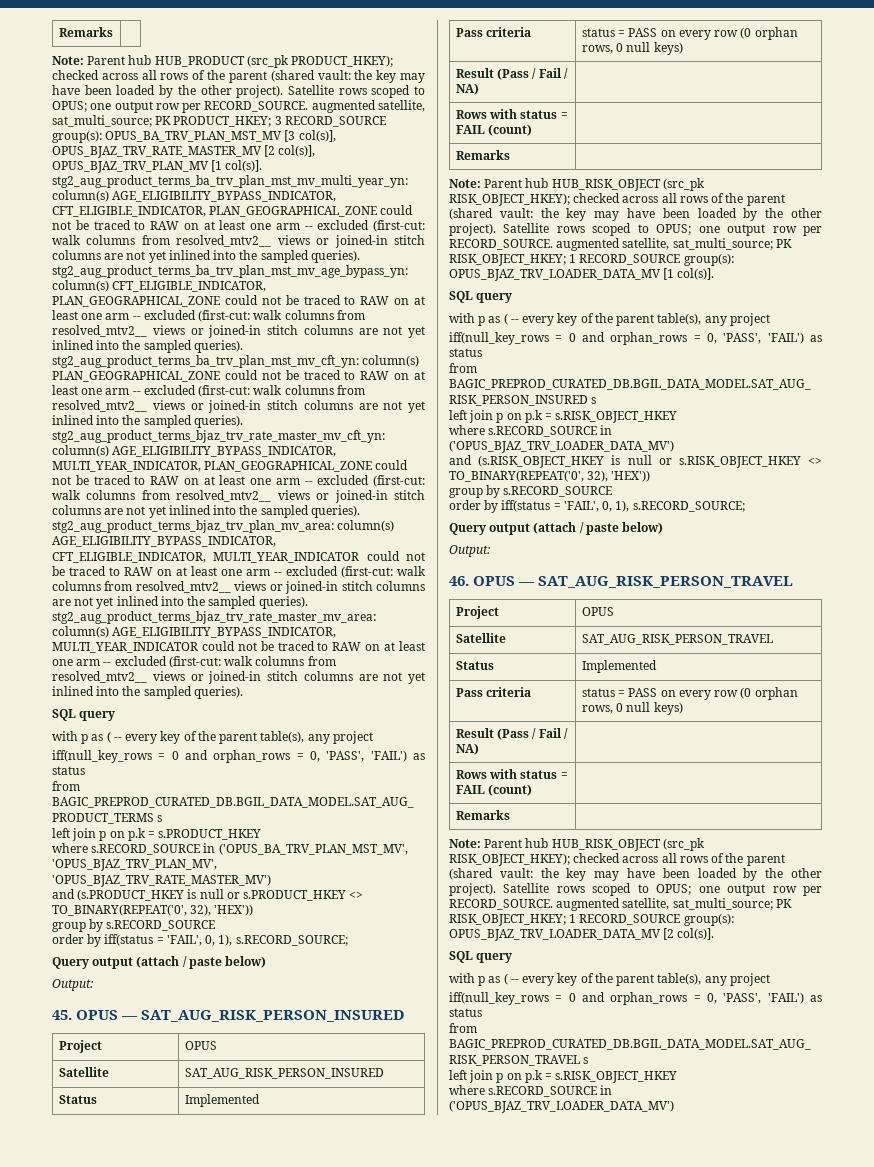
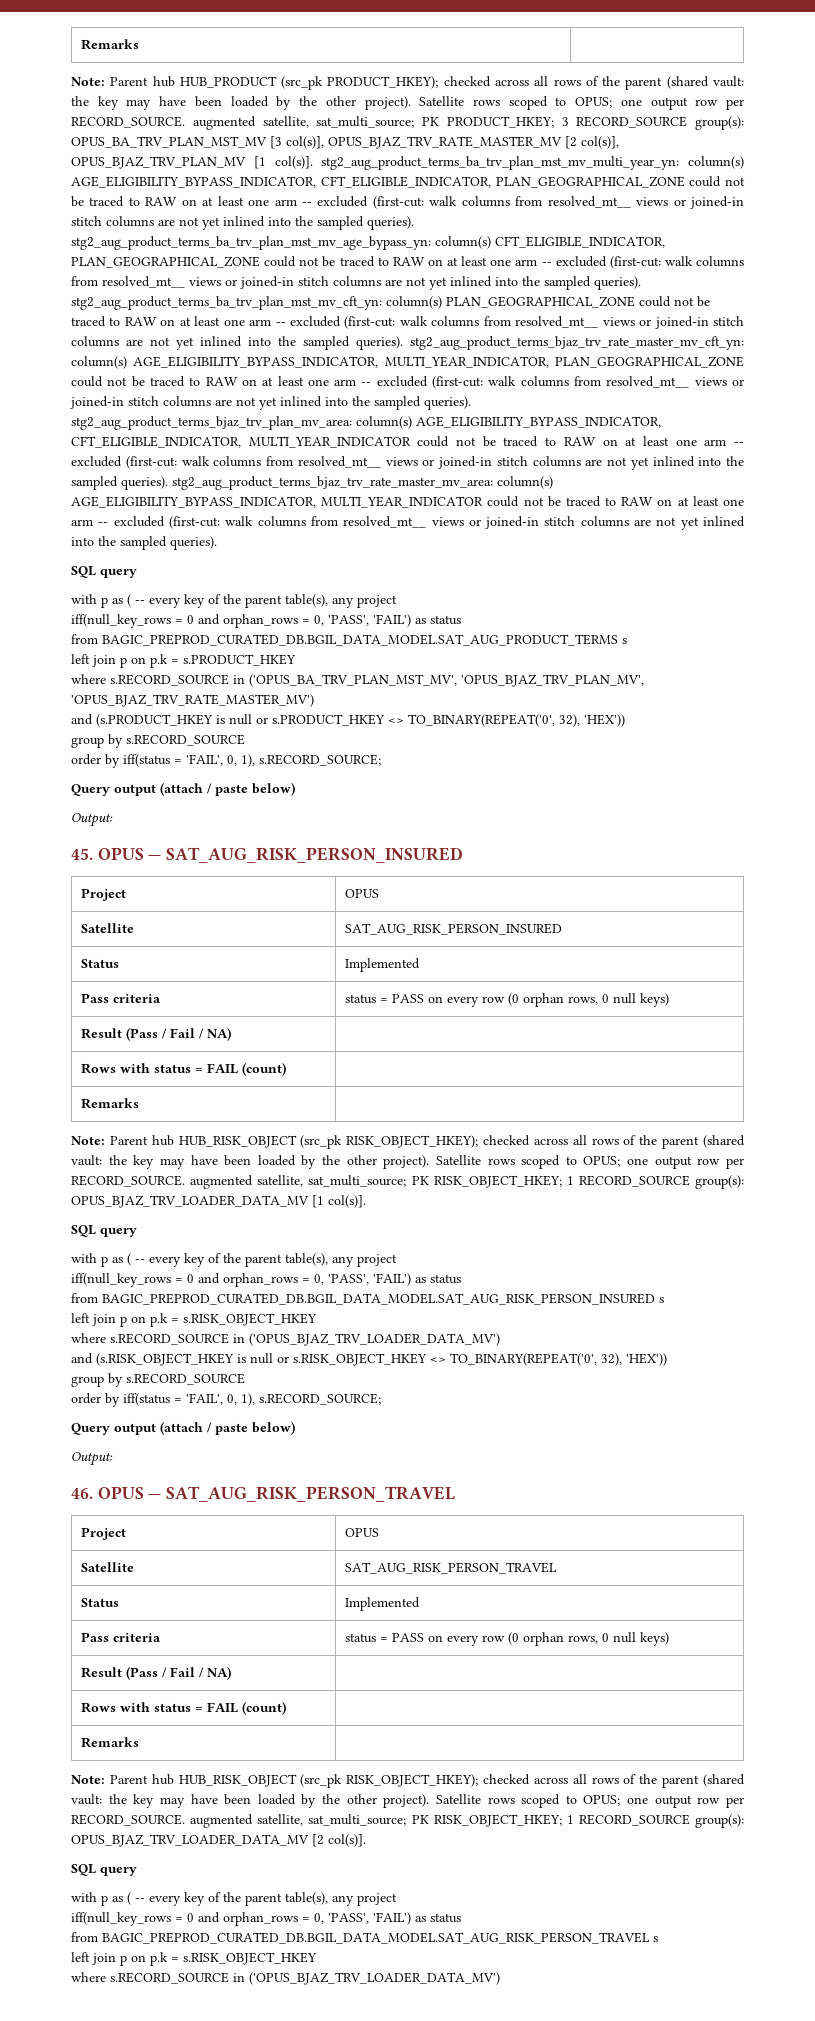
- walk columns from resolved_mtv2__ views or joined-in stitch columns are not yet inlined into the sampled queries). stg2_aug_product_terms_ba_trv_plan_mst_mv_age_bypass_yn:
+ walk columns from resolved_mt__ views or joined-in stitch columns are not yet inlined into the sampled queries). stg2_aug_product_terms_ba_trv_plan_mst_mv_age_bypass_yn:
- walk columns from resolved_mtv2__ views or joined-in stitch columns are not yet inlined into the sampled queries). stg2_aug_product_terms_ba_trv_plan_mst_mv_cft_yn:
+ walk columns from resolved_mt__ views or joined-in stitch columns are not yet inlined into the sampled queries). stg2_aug_product_terms_ba_trv_plan_mst_mv_cft_yn:
- walk columns from resolved_mtv2__ views or joined-in stitch columns are not yet inlined into the sampled queries). stg2_aug_product_terms_bjaz_trv_rate_master_mv_cft_yn:
+ walk columns from resolved_mt__ views or joined-in stitch columns are not yet inlined into the sampled queries). stg2_aug_product_terms_bjaz_trv_rate_master_mv_cft_yn:
- walk columns from resolved_mtv2__ views or joined-in stitch columns are not yet inlined into the sampled queries). stg2_aug_product_terms_bjaz_trv_plan_mv_area:
+ walk columns from resolved_mt__ views or joined-in stitch columns are not yet inlined into the sampled queries). stg2_aug_product_terms_bjaz_trv_plan_mv_area:
- walk columns from resolved_mtv2__ views or joined-in stitch columns are not yet inlined into the sampled queries). stg2_aug_product_terms_bjaz_trv_rate_master_mv_area:
+ walk columns from resolved_mt__ views or joined-in stitch columns are not yet inlined into the sampled queries). stg2_aug_product_terms_bjaz_trv_rate_master_mv_area:
- column(s) AGE_ELIGIBILITY_BYPASS_INDICATOR, MULTI_YEAR_INDICATOR could not be traced to RAW on at least one arm -- excluded (first-cut: walk columns from resolved_mtv2__ views or joined-in stitch columns are not yet inlined into the sampled queries).
+ column(s) AGE_ELIGIBILITY_BYPASS_INDICATOR, MULTI_YEAR_INDICATOR could not be traced to RAW on at least one arm -- excluded (first-cut: walk columns from resolved_mt__ views or joined-in stitch columns are not yet inlined into the sampled queries).

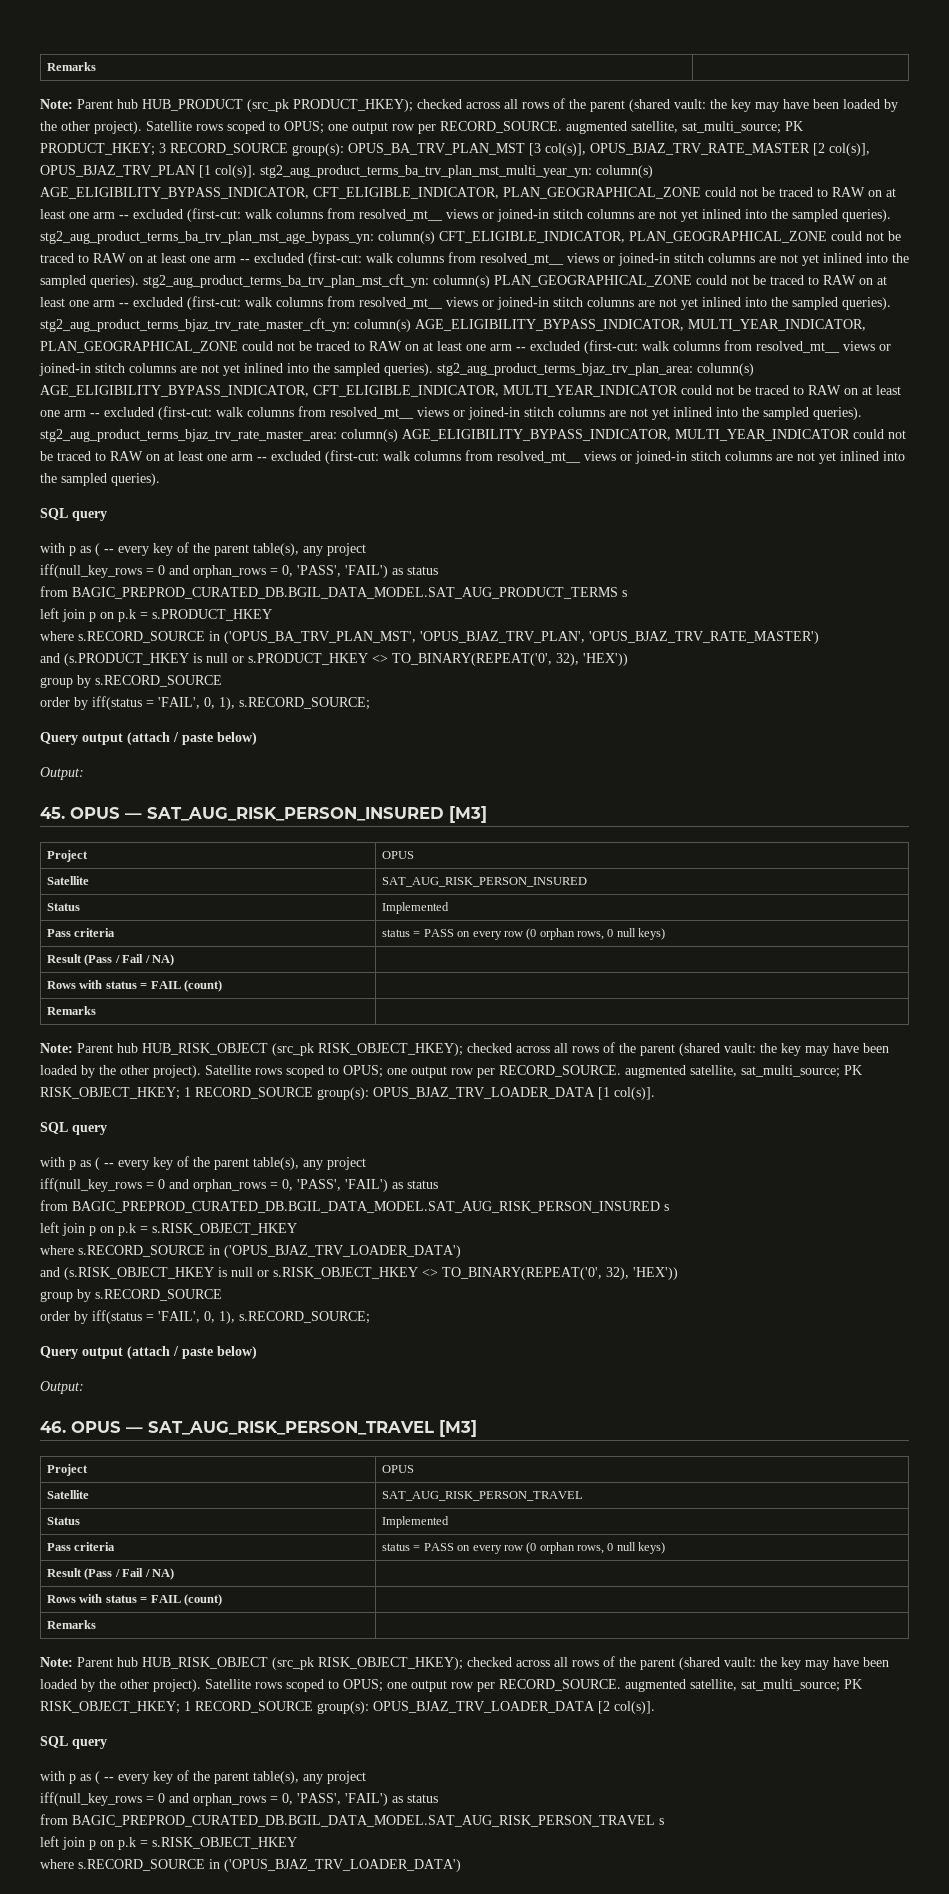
- OPUS_BA_TRV_PLAN_MST_MV [3 col(s)], OPUS_BJAZ_TRV_RATE_MASTER_MV [2 col(s)], OPUS_BJAZ_TRV_PLAN_MV [1 col(s)]. stg2_aug_product_terms_ba_trv_plan_mst_mv_multi_year_yn:
+ OPUS_BA_TRV_PLAN_MST [3 col(s)], OPUS_BJAZ_TRV_RATE_MASTER [2 col(s)], OPUS_BJAZ_TRV_PLAN [1 col(s)]. stg2_aug_product_terms_ba_trv_plan_mst_multi_year_yn:
- walk columns from resolved_mt__ views or joined-in stitch columns are not yet inlined into the sampled queries). stg2_aug_product_terms_ba_trv_plan_mst_mv_age_bypass_yn:
+ walk columns from resolved_mt__ views or joined-in stitch columns are not yet inlined into the sampled queries). stg2_aug_product_terms_ba_trv_plan_mst_age_bypass_yn:
- walk columns from resolved_mt__ views or joined-in stitch columns are not yet inlined into the sampled queries). stg2_aug_product_terms_ba_trv_plan_mst_mv_cft_yn:
+ walk columns from resolved_mt__ views or joined-in stitch columns are not yet inlined into the sampled queries). stg2_aug_product_terms_ba_trv_plan_mst_cft_yn:
- walk columns from resolved_mt__ views or joined-in stitch columns are not yet inlined into the sampled queries). stg2_aug_product_terms_bjaz_trv_rate_master_mv_cft_yn:
+ walk columns from resolved_mt__ views or joined-in stitch columns are not yet inlined into the sampled queries). stg2_aug_product_terms_bjaz_trv_rate_master_cft_yn:
- walk columns from resolved_mt__ views or joined-in stitch columns are not yet inlined into the sampled queries). stg2_aug_product_terms_bjaz_trv_plan_mv_area:
+ walk columns from resolved_mt__ views or joined-in stitch columns are not yet inlined into the sampled queries). stg2_aug_product_terms_bjaz_trv_plan_area:
- walk columns from resolved_mt__ views or joined-in stitch columns are not yet inlined into the sampled queries). stg2_aug_product_terms_bjaz_trv_rate_master_mv_area:
+ walk columns from resolved_mt__ views or joined-in stitch columns are not yet inlined into the sampled queries). stg2_aug_product_terms_bjaz_trv_rate_master_area:
- where s.RECORD_SOURCE in ('OPUS_BA_TRV_PLAN_MST_MV', 'OPUS_BJAZ_TRV_PLAN_MV', 'OPUS_BJAZ_TRV_RATE_MASTER_MV')
+ where s.RECORD_SOURCE in ('OPUS_BA_TRV_PLAN_MST', 'OPUS_BJAZ_TRV_PLAN', 'OPUS_BJAZ_TRV_RATE_MASTER')
- 45. OPUS — SAT_AUG_RISK_PERSON_INSURED
+ 45. OPUS — SAT_AUG_RISK_PERSON_INSURED [M3]
- Satellite rows scoped to OPUS; one output row per RECORD_SOURCE. augmented satellite, sat_multi_source; PK RISK_OBJECT_HKEY; 1 RECORD_SOURCE group(s): OPUS_BJAZ_TRV_LOADER_DATA_MV [1 col(s)].
+ Satellite rows scoped to OPUS; one output row per RECORD_SOURCE. augmented satellite, sat_multi_source; PK RISK_OBJECT_HKEY; 1 RECORD_SOURCE group(s): OPUS_BJAZ_TRV_LOADER_DATA [1 col(s)].
  from BAGIC_PREPROD_CURATED_DB.BGIL_DATA_MODEL.SAT_AUG_RISK_PERSON_INSURED s
  left join p on p.k = s.RISK_OBJECT_HKEY
- where s.RECORD_SOURCE in ('OPUS_BJAZ_TRV_LOADER_DATA_MV')
+ where s.RECORD_SOURCE in ('OPUS_BJAZ_TRV_LOADER_DATA')
- 46. OPUS — SAT_AUG_RISK_PERSON_TRAVEL
+ 46. OPUS — SAT_AUG_RISK_PERSON_TRAVEL [M3]
- Satellite rows scoped to OPUS; one output row per RECORD_SOURCE. augmented satellite, sat_multi_source; PK RISK_OBJECT_HKEY; 1 RECORD_SOURCE group(s): OPUS_BJAZ_TRV_LOADER_DATA_MV [2 col(s)].
+ Satellite rows scoped to OPUS; one output row per RECORD_SOURCE. augmented satellite, sat_multi_source; PK RISK_OBJECT_HKEY; 1 RECORD_SOURCE group(s): OPUS_BJAZ_TRV_LOADER_DATA [2 col(s)].
  from BAGIC_PREPROD_CURATED_DB.BGIL_DATA_MODEL.SAT_AUG_RISK_PERSON_TRAVEL s
  left join p on p.k = s.RISK_OBJECT_HKEY
- where s.RECORD_SOURCE in ('OPUS_BJAZ_TRV_LOADER_DATA_MV')
+ where s.RECORD_SOURCE in ('OPUS_BJAZ_TRV_LOADER_DATA')

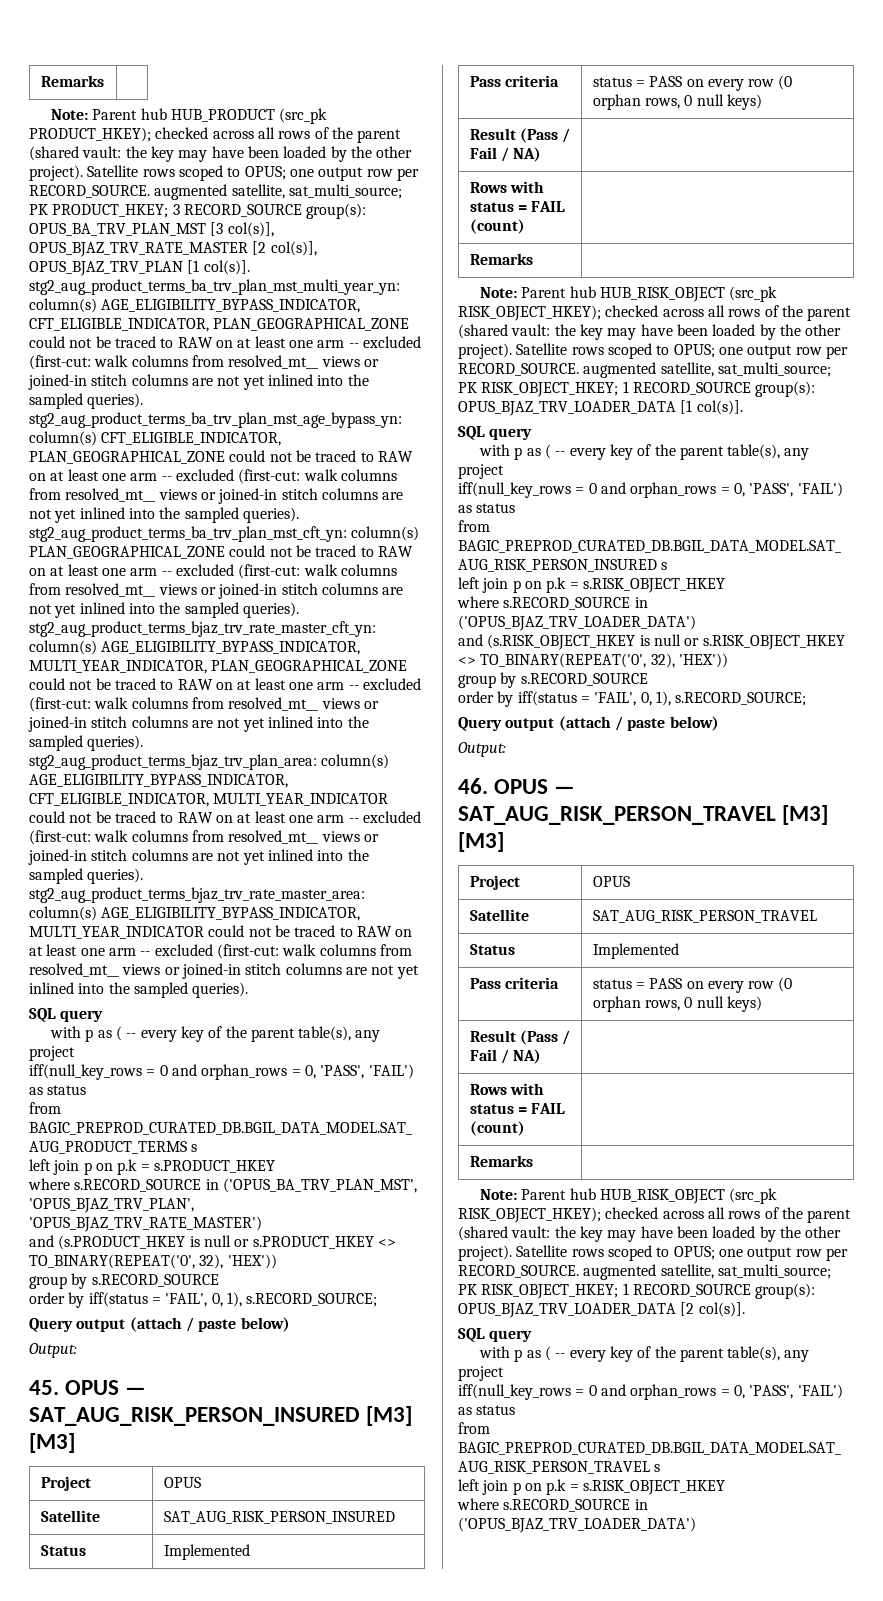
- 45. OPUS — SAT_AUG_RISK_PERSON_INSURED [M3]
+ 45. OPUS — SAT_AUG_RISK_PERSON_INSURED [M3] [M3]
- 46. OPUS — SAT_AUG_RISK_PERSON_TRAVEL [M3]
+ 46. OPUS — SAT_AUG_RISK_PERSON_TRAVEL [M3] [M3]

